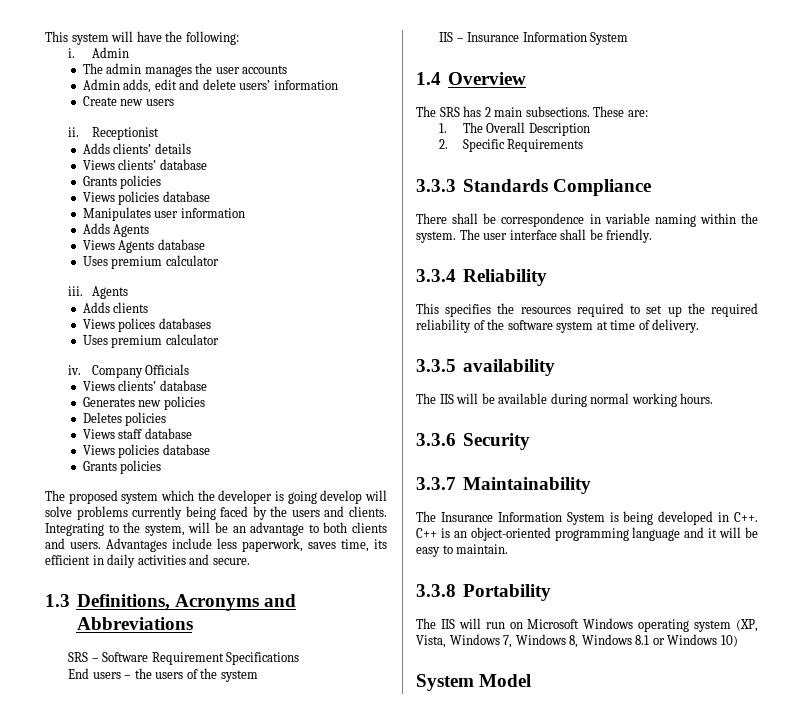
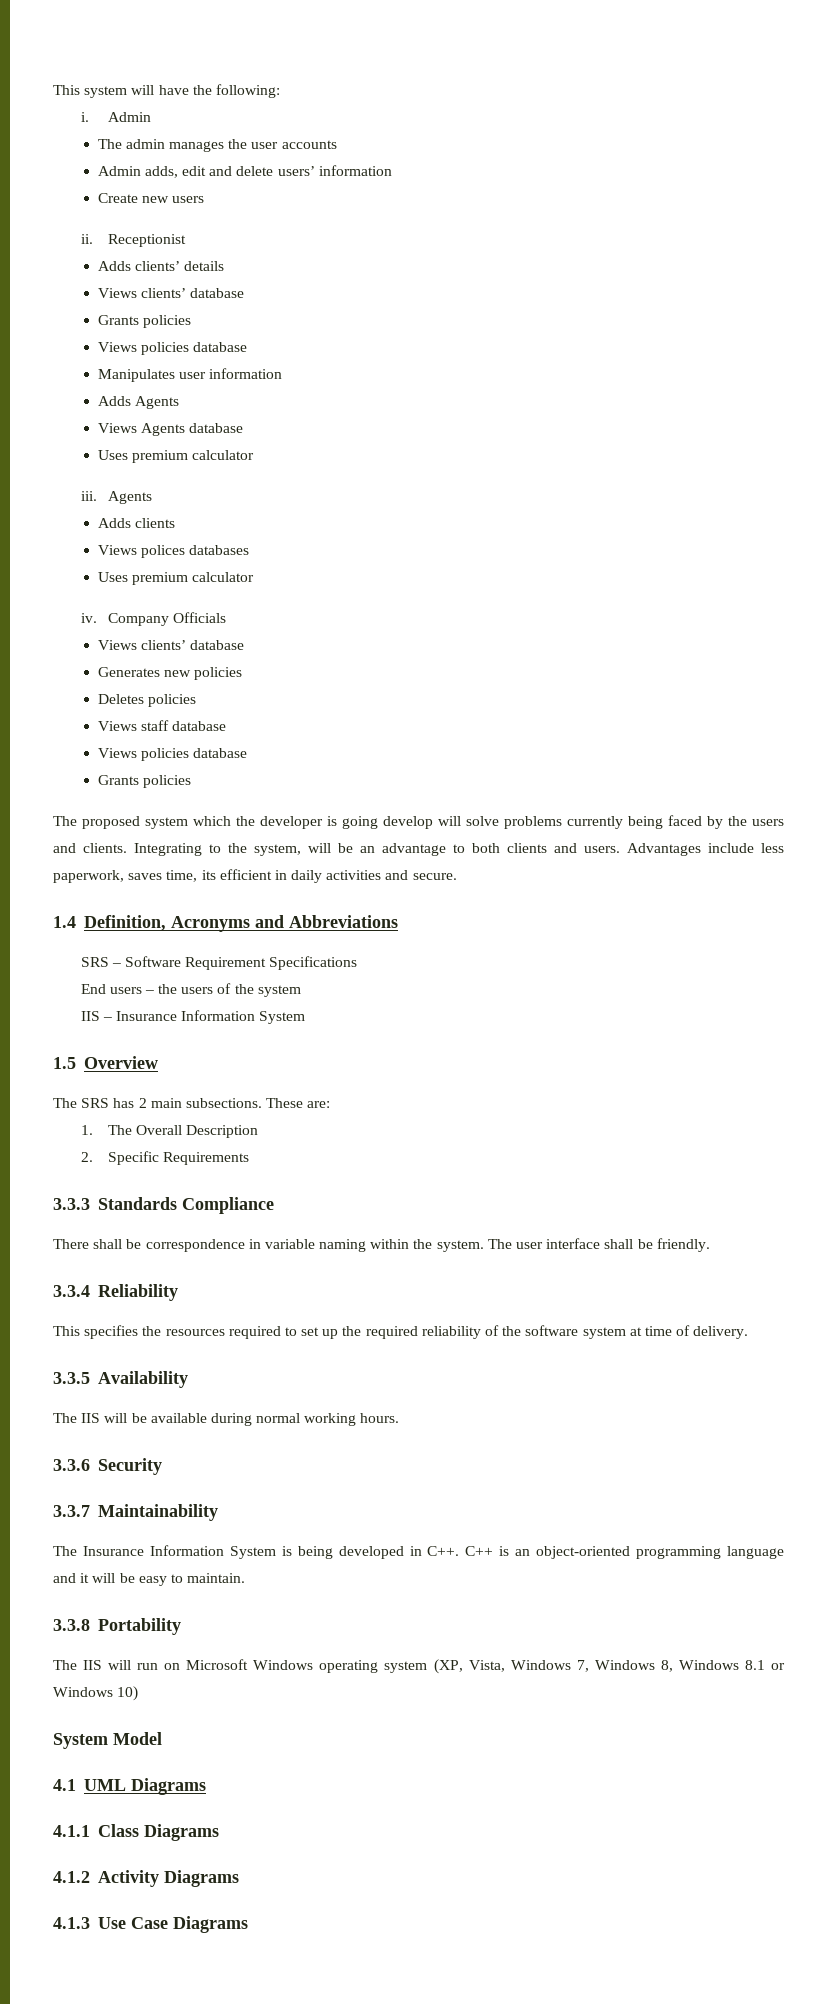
- 1.3 Definitions, Acronyms and Abbreviations
+ 1.4 Definition, Acronyms and Abbreviations
- 1.4 Overview
+ 1.5 Overview
- 3.3.5 availability
+ 3.3.5 Availability
+ 4.1 UML Diagrams
+ 4.1.1 Class Diagrams
+ 4.1.2 Activity Diagrams
+ 4.1.3 Use Case Diagrams

